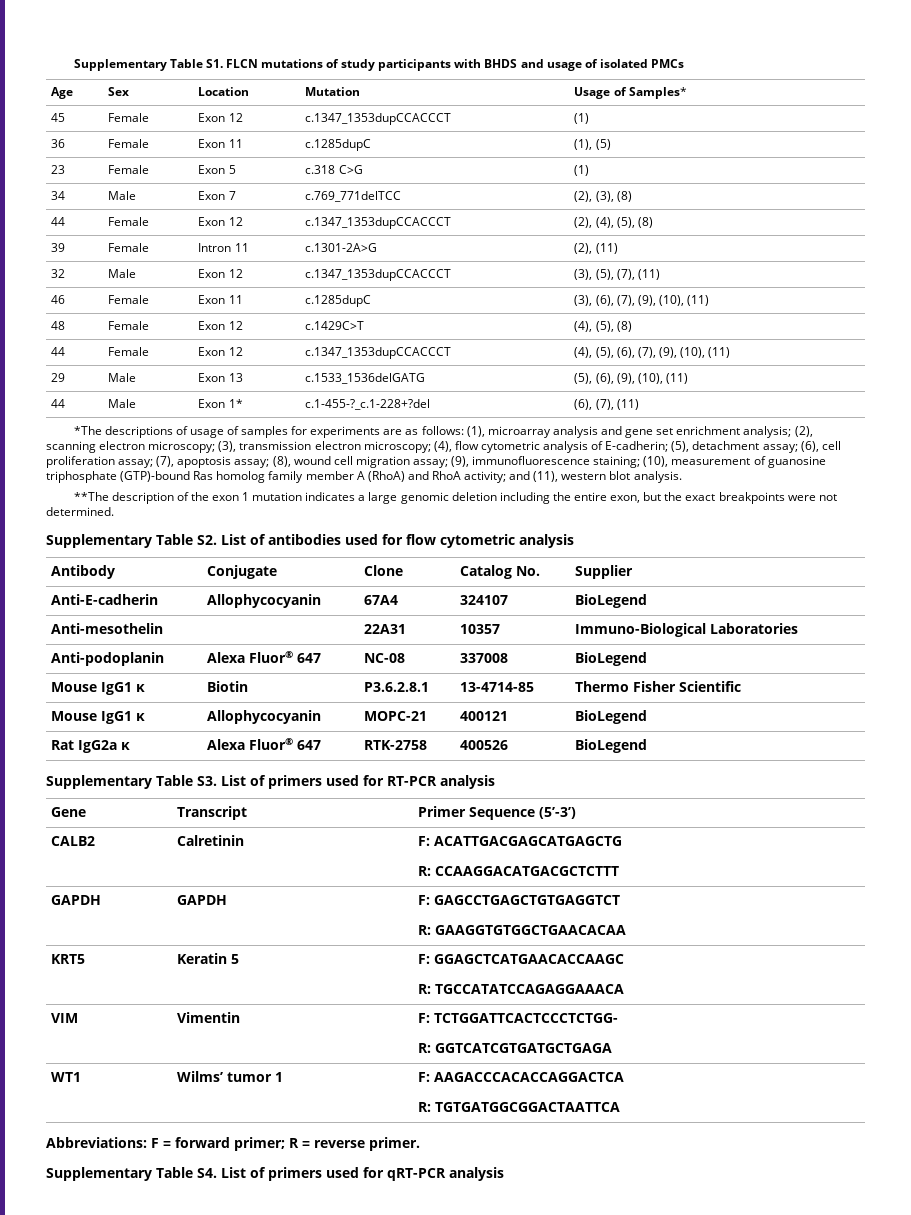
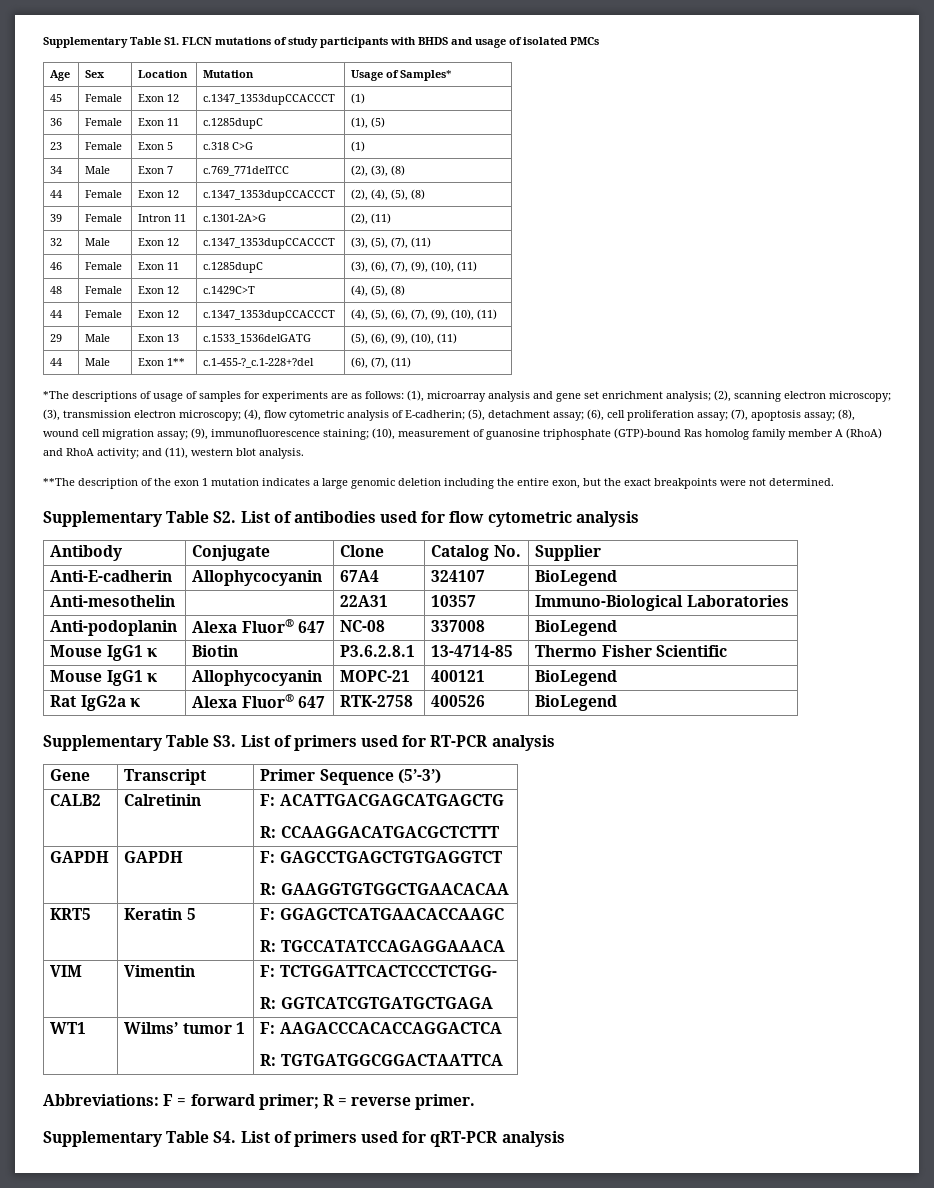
- 44 | Male | Exon 1* | c.1-455-?_c.1-228+?del | (6), (7), (11)
+ 44 | Male | Exon 1** | c.1-455-?_c.1-228+?del | (6), (7), (11)

